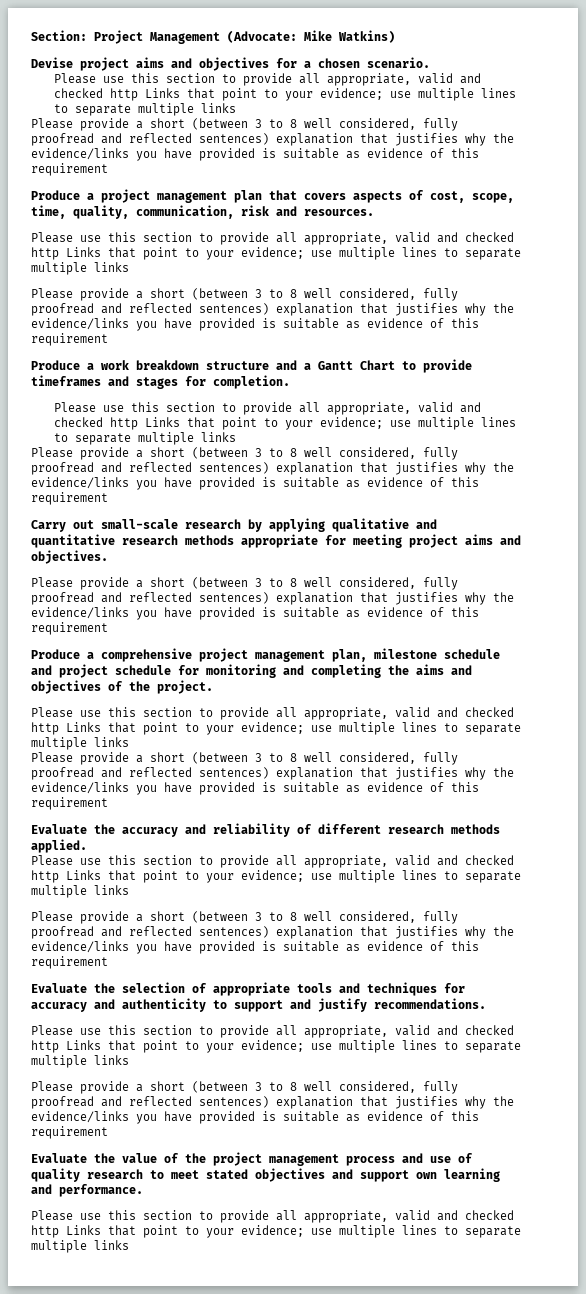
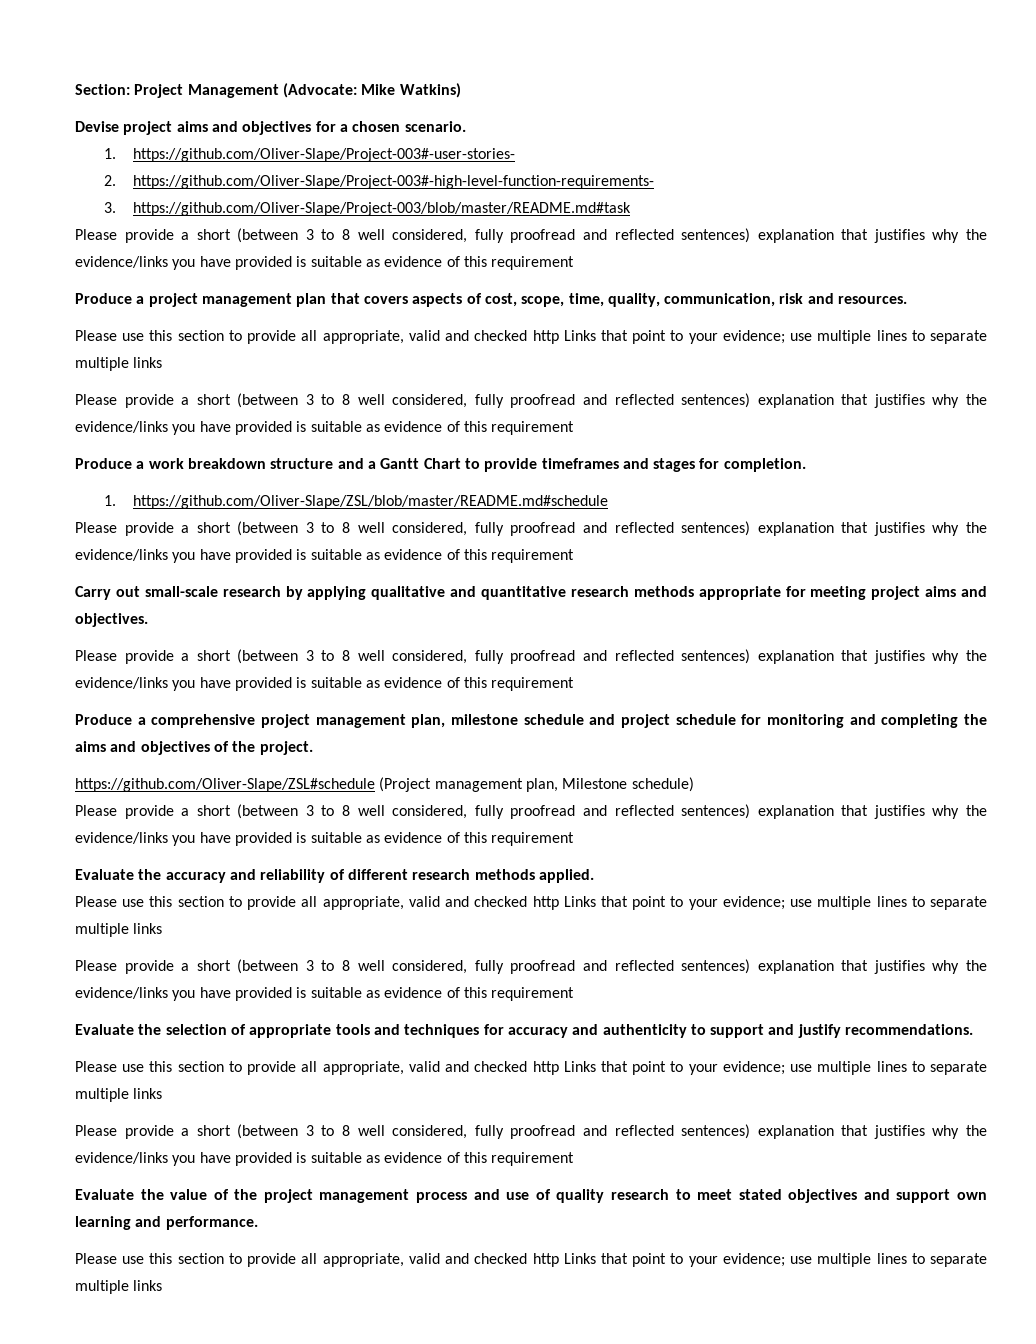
  Devise project aims and objectives for a chosen scenario.
- Please use this section to provide all appropriate, valid and checked http Links that point to your evidence; use multiple lines to separate multiple links
+ 1. https://github.com/Oliver-Slape/Project-003#-user-stories-
+ 2. https://github.com/Oliver-Slape/Project-003#-high-level-function-requirements-
+ 3. https://github.com/Oliver-Slape/Project-003/blob/master/README.md#task
  Produce a work breakdown structure and a Gantt Chart to provide timeframes and stages for completion.
- Please use this section to provide all appropriate, valid and checked http Links that point to your evidence; use multiple lines to separate multiple links
+ 1. https://github.com/Oliver-Slape/ZSL/blob/master/README.md#schedule
  Produce a comprehensive project management plan, milestone schedule and project schedule for monitoring and completing the aims and objectives of the project.
- Please use this section to provide all appropriate, valid and checked http Links that point to your evidence; use multiple lines to separate multiple links
+ https://github.com/Oliver-Slape/ZSL#schedule (Project management plan, Milestone schedule)

